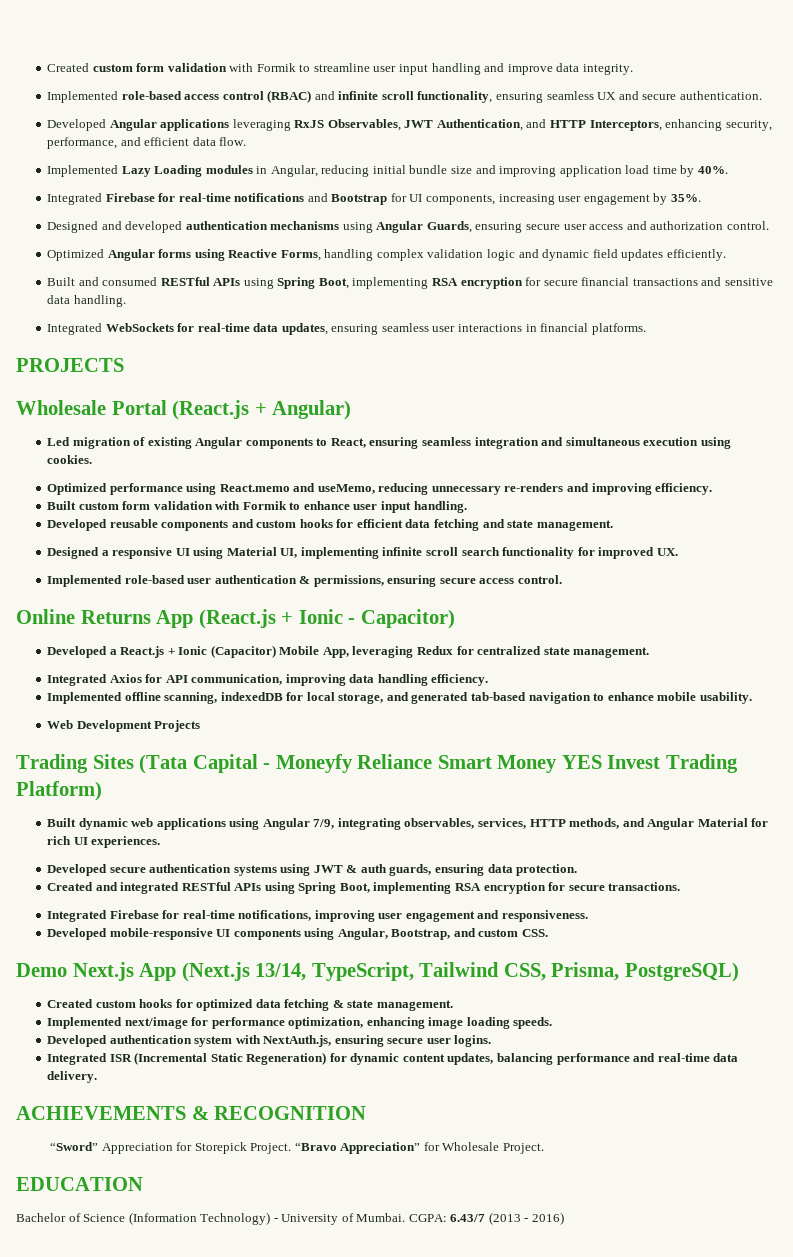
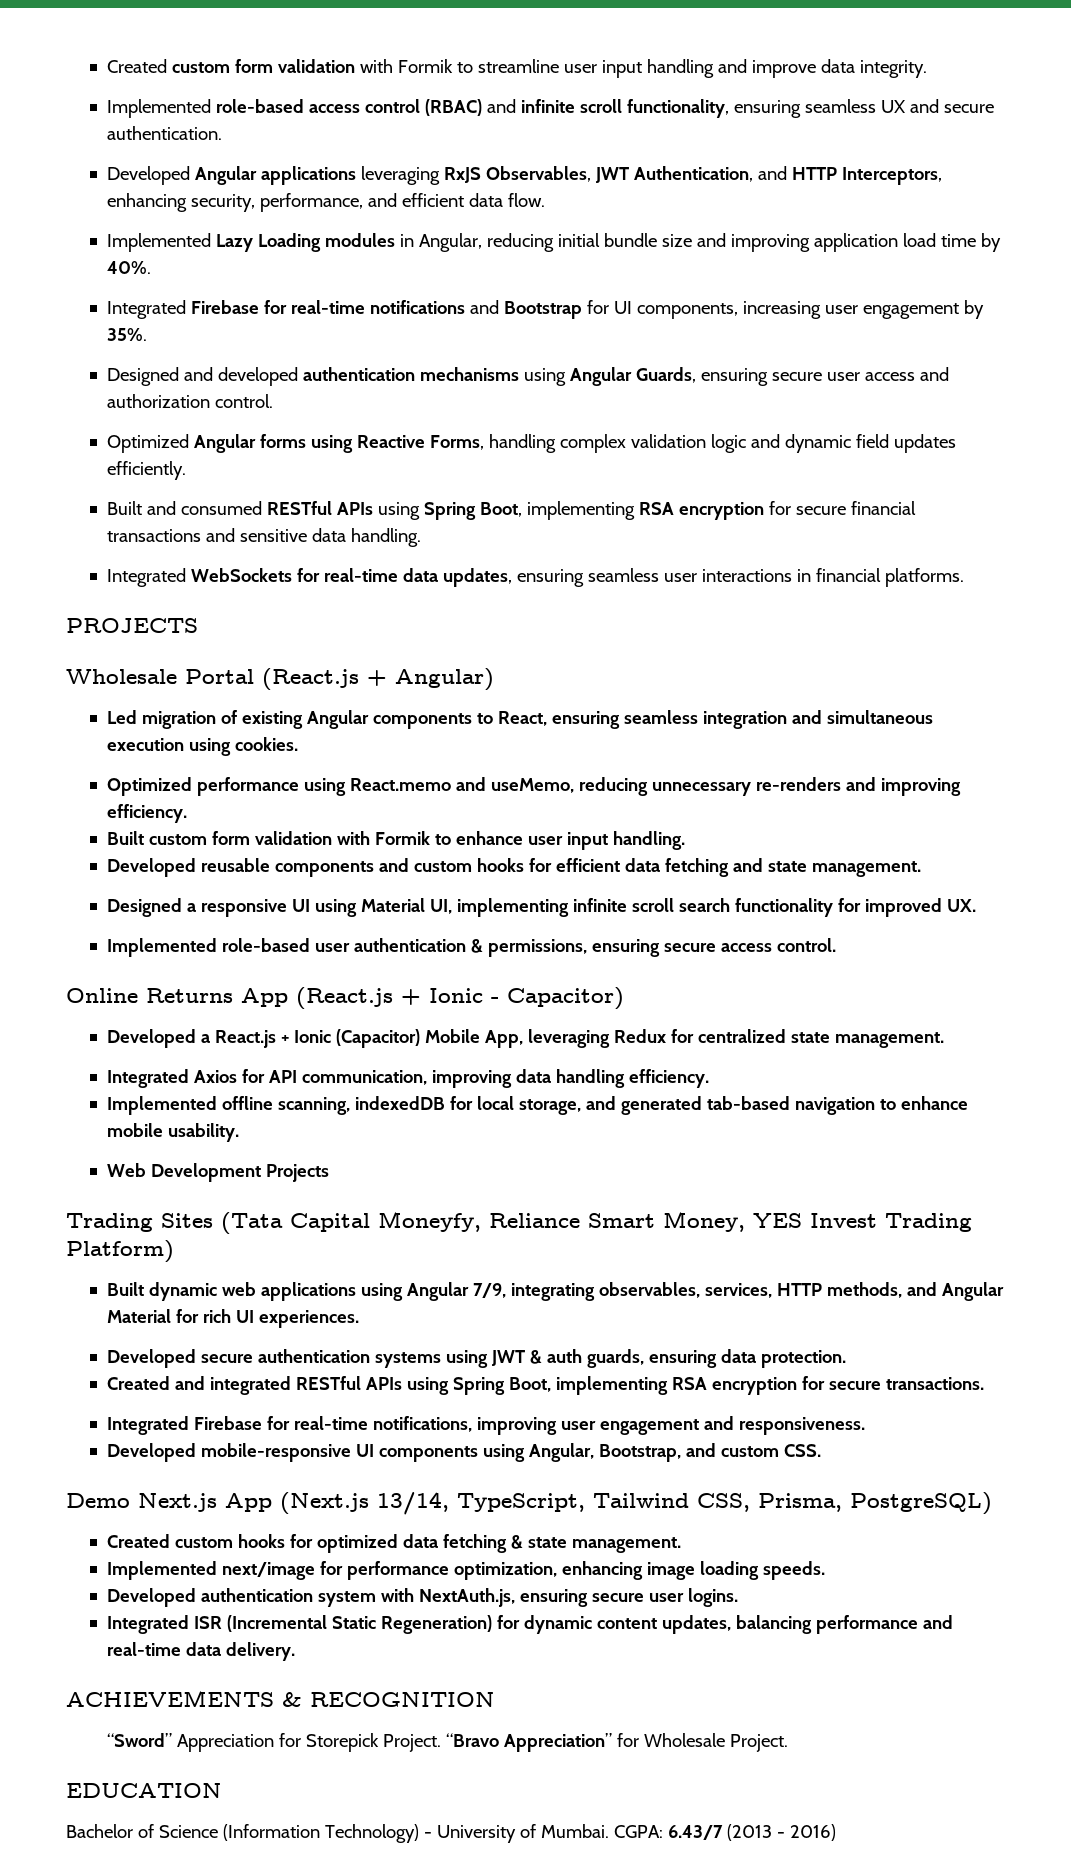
- Trading Sites (Tata Capital - Moneyfy Reliance Smart Money YES Invest Trading Platform)
+ Trading Sites (Tata Capital Moneyfy, Reliance Smart Money, YES Invest Trading Platform)

